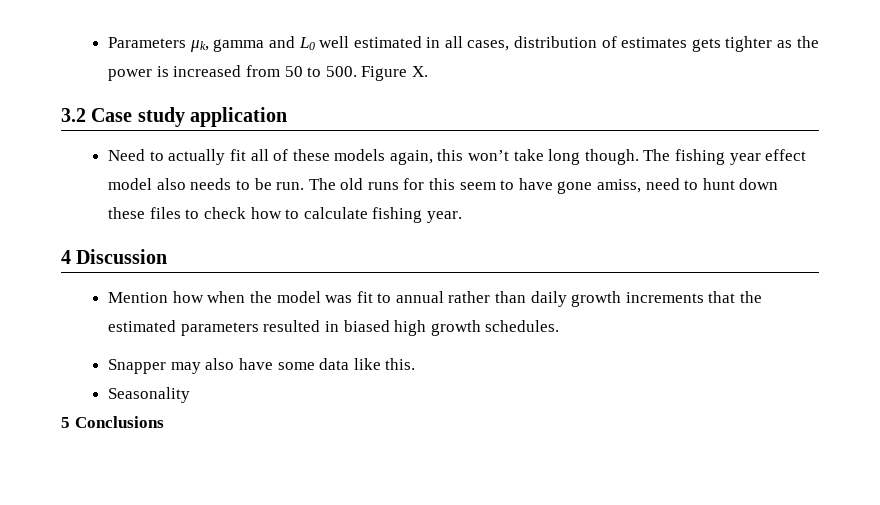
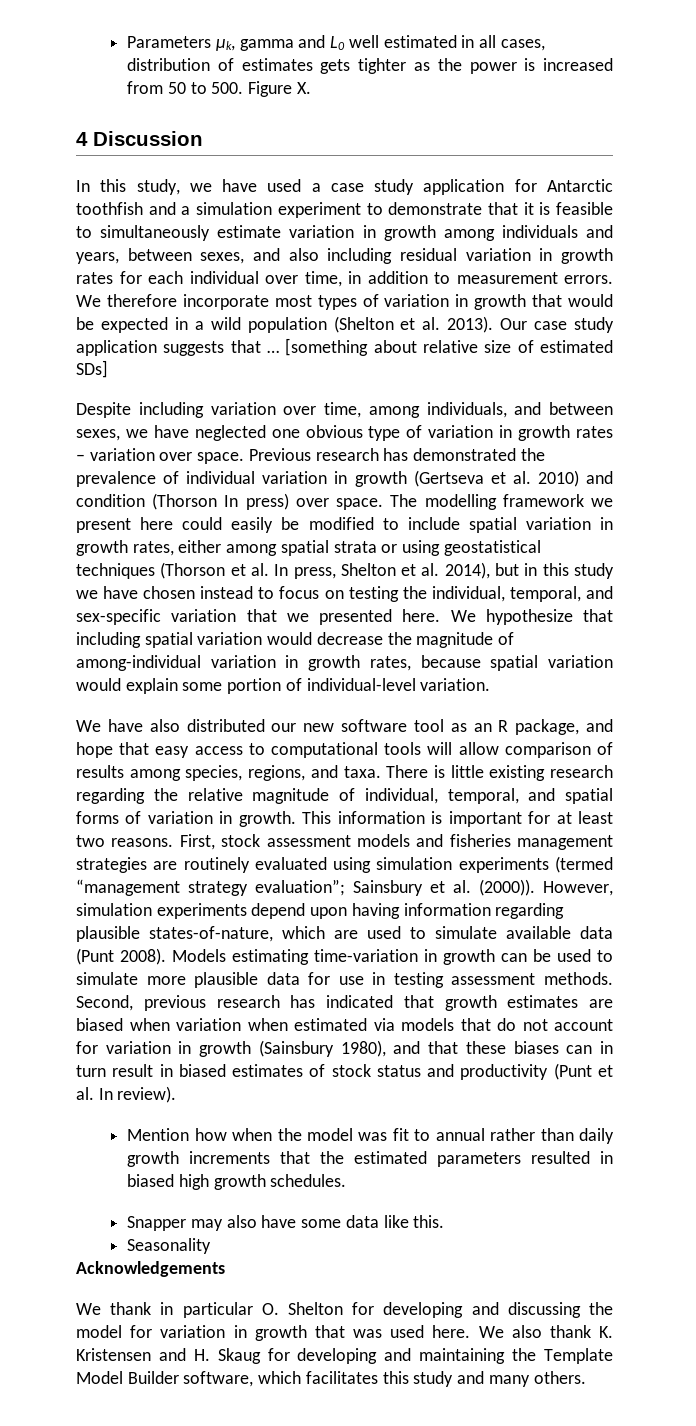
- 3.2 Case study application
- Need to actually fit all of these models again, this won’t take long though. The fishing year effect model also needs to be run. The old runs for this seem to have gone amiss, need to hunt down these files to check how to calculate fishing year.
  4 Discussion
+ In this study, we have used a case study application for Antarctic toothfish and a simulation experiment to demonstrate that it is feasible to simultaneously estimate variation in growth among individuals and years, between sexes, and also including residual variation in growth rates for each individual over time, in addition to measurement errors. We therefore incorporate most types of variation in growth that would be expected in a wild population (Shelton et al. 2013). Our case study application suggests that … [something about relative size of estimated SDs]
+ Despite including variation over time, among individuals, and between sexes, we have neglected one obvious type of variation in growth rates – variation over space. Previous research has demonstrated the prevalence of individual variation in growth (Gertseva et al. 2010) and condition (Thorson In press) over space. The modelling framework we present here could easily be modified to include spatial variation in growth rates, either among spatial strata or using geostatistical techniques (Thorson et al. In press, Shelton et al. 2014), but in this study we have chosen instead to focus on testing the individual, temporal, and sex-specific variation that we presented here. We hypothesize that including spatial variation would decrease the magnitude of among-individual variation in growth rates, because spatial variation would explain some portion of individual-level variation.
+ We have also distributed our new software tool as an R package, and hope that easy access to computational tools will allow comparison of results among species, regions, and taxa. There is little existing research regarding the relative magnitude of individual, temporal, and spatial forms of variation in growth. This information is important for at least two reasons. First, stock assessment models and fisheries management strategies are routinely evaluated using simulation experiments (termed “management strategy evaluation”; Sainsbury et al. (2000)). However, simulation experiments depend upon having information regarding plausible states-of-nature, which are used to simulate available data (Punt 2008). Models estimating time-variation in growth can be used to simulate more plausible data for use in testing assessment methods. Second, previous research has indicated that growth estimates are biased when variation when estimated via models that do not account for variation in growth (Sainsbury 1980), and that these biases can in turn result in biased estimates of stock status and productivity (Punt et al. In review).
- 5 Conclusions
+ Acknowledgements
+ We thank in particular O. Shelton for developing and discussing the model for variation in growth that was used here. We also thank K. Kristensen and H. Skaug for developing and maintaining the Template Model Builder software, which facilitates this study and many others.

